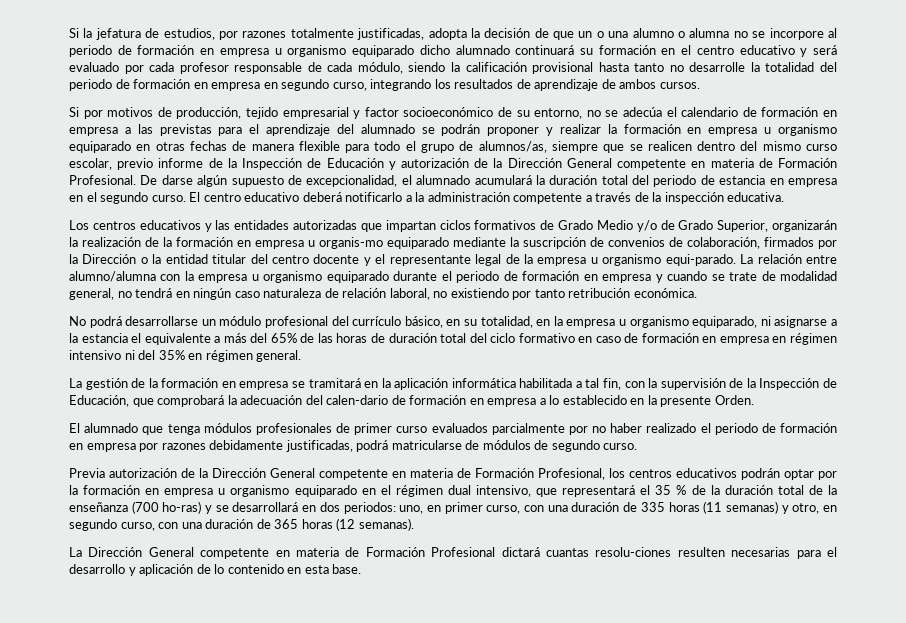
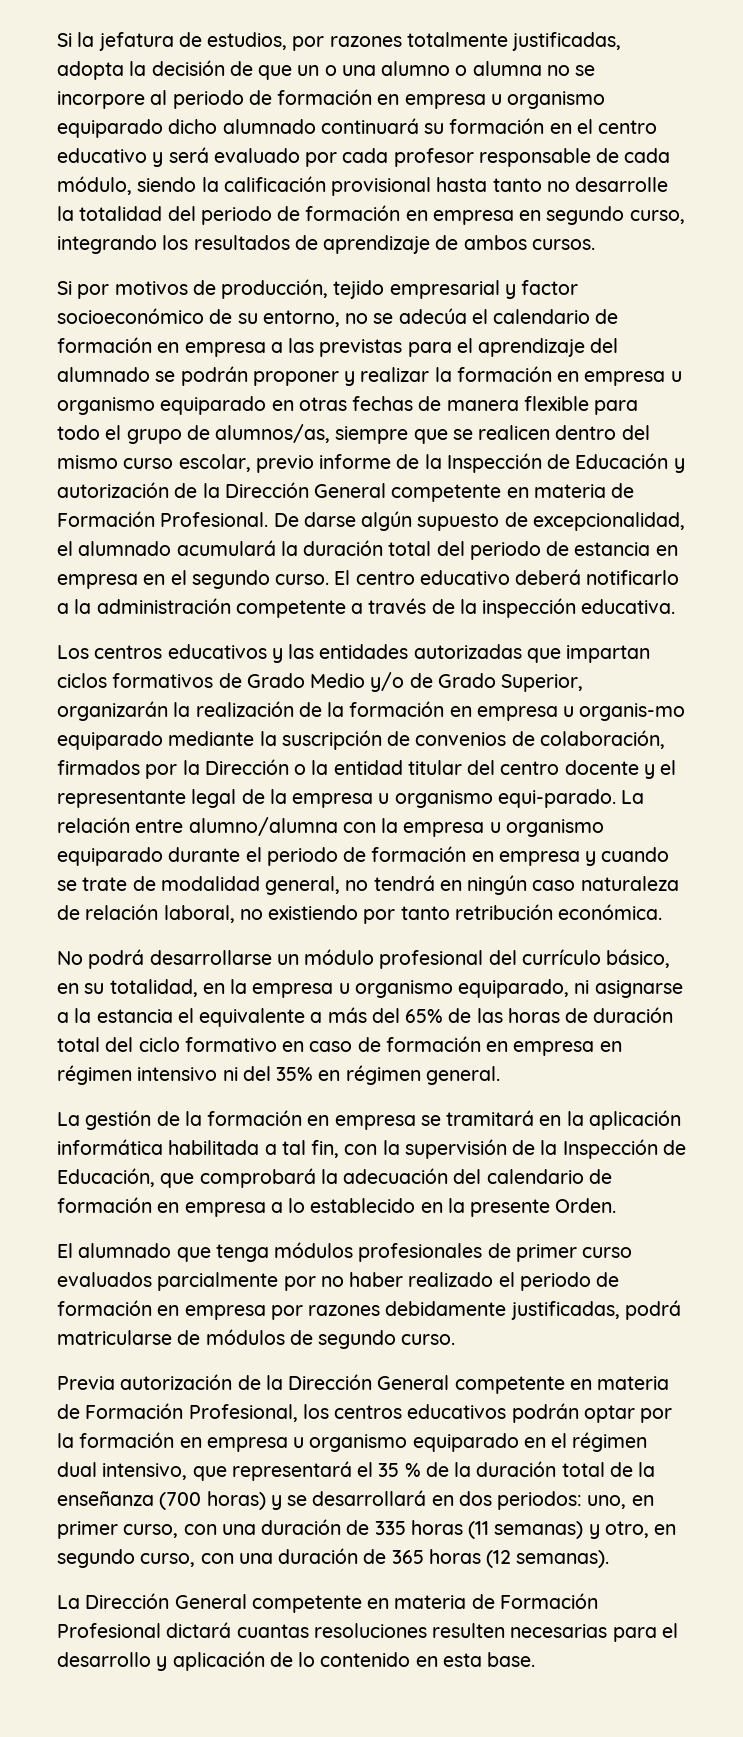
- La gestión de la formación en empresa se tramitará en la aplicación informática habilitada a tal fin, con la supervisión de la Inspección de Educación, que comprobará la adecuación del calen-dario de formación en empresa a lo establecido en la presente Orden.
+ La gestión de la formación en empresa se tramitará en la aplicación informática habilitada a tal fin, con la supervisión de la Inspección de Educación, que comprobará la adecuación del calendario de formación en empresa a lo establecido en la presente Orden.
- Previa autorización de la Dirección General competente en materia de Formación Profesional, los centros educativos podrán optar por la formación en empresa u organismo equiparado en el régimen dual intensivo, que representará el 35 % de la duración total de la enseñanza (700 ho-ras) y se desarrollará en dos periodos:
+ Previa autorización de la Dirección General competente en materia de Formación Profesional, los centros educativos podrán optar por la formación en empresa u organismo equiparado en el régimen dual intensivo, que representará el 35 % de la duración total de la enseñanza (700 horas) y se desarrollará en dos periodos:
- La Dirección General competente en materia de Formación Profesional dictará cuantas resolu-ciones resulten necesarias para el desarrollo y aplicación de lo contenido en esta base.
+ La Dirección General competente en materia de Formación Profesional dictará cuantas resoluciones resulten necesarias para el desarrollo y aplicación de lo contenido en esta base.

